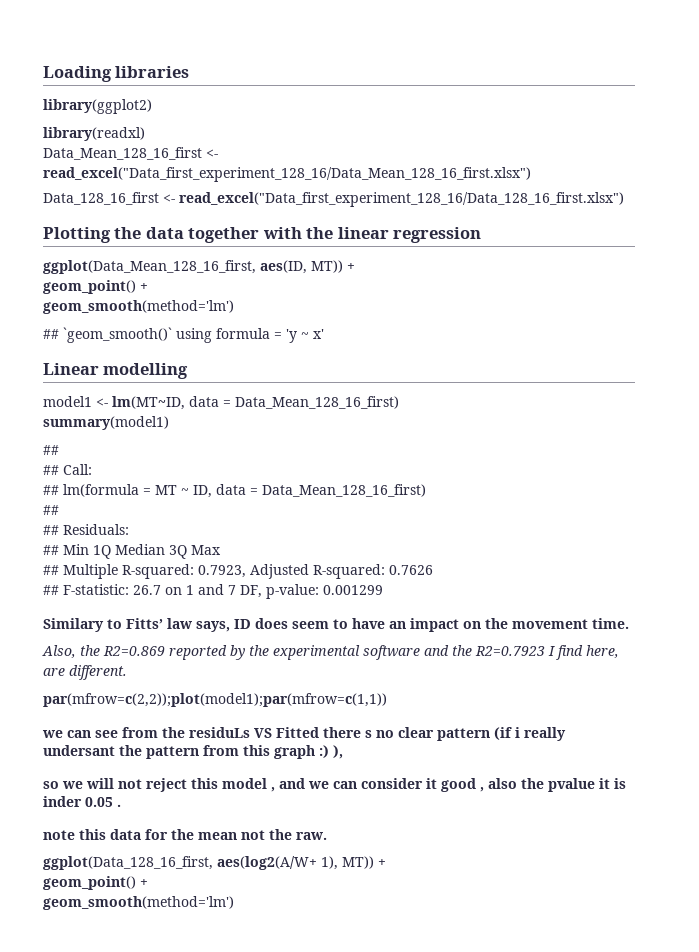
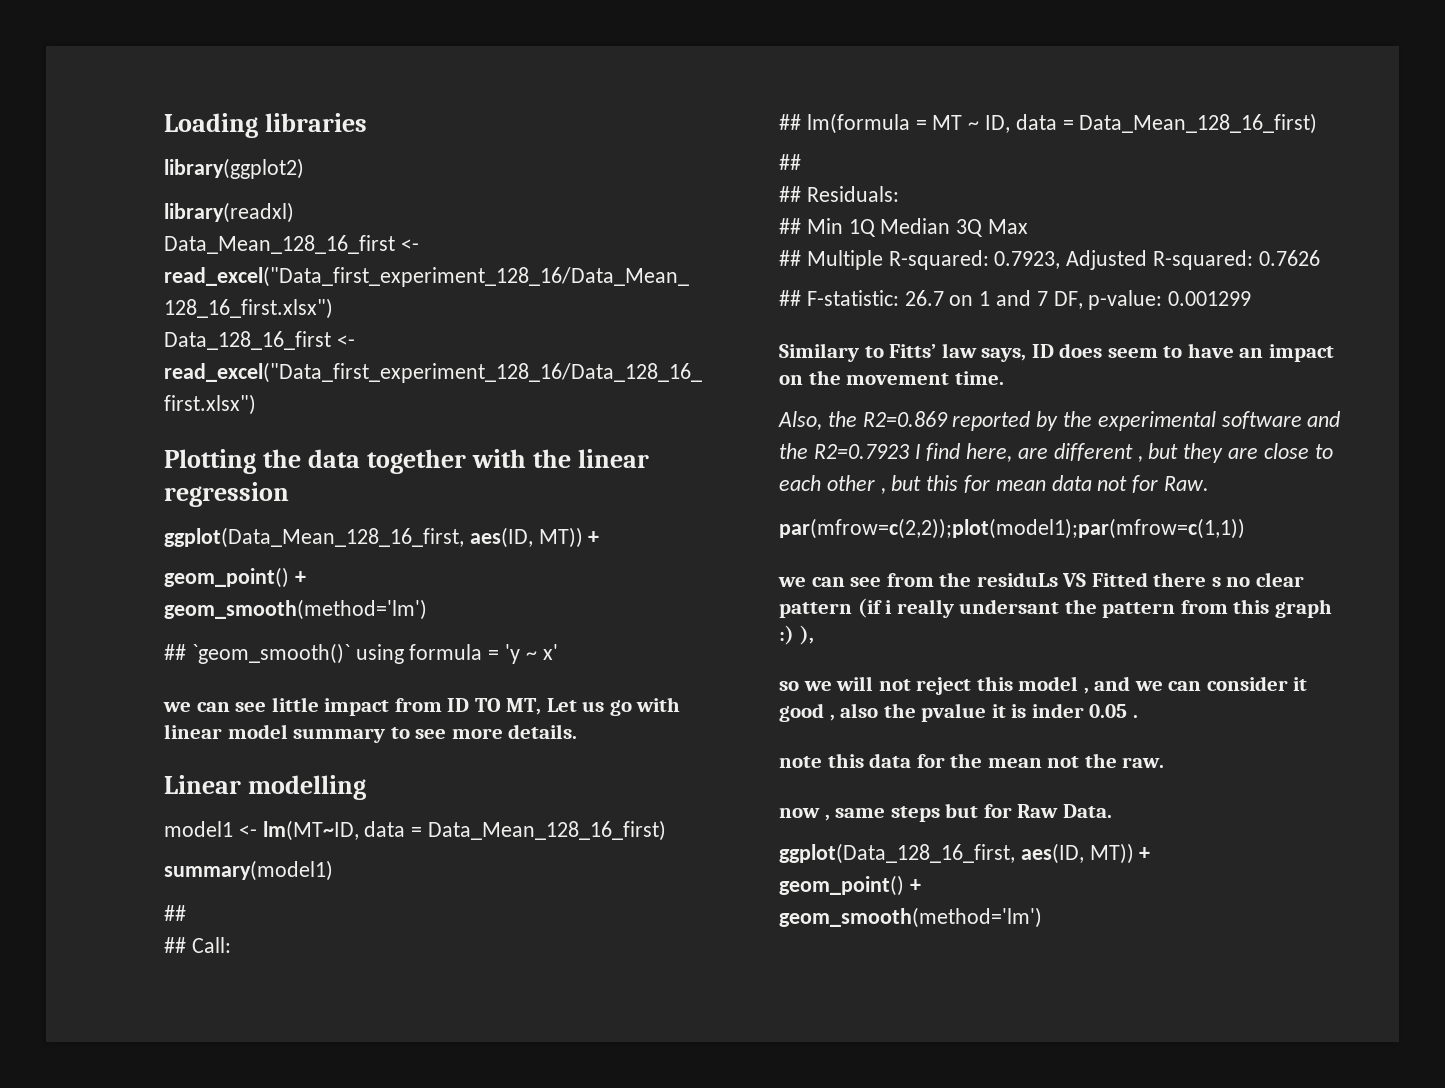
+ we can see little impact from ID TO MT, Let us go with linear model summary to see more details.
- Also, the R2=0.869 reported by the experimental software and the R2=0.7923 I find here, are different.
+ Also, the R2=0.869 reported by the experimental software and the R2=0.7923 I find here, are different , but they are close to each other , but this for mean data not for Raw.
+ now , same steps but for Raw Data.
- ggplot(Data_128_16_first, aes(log2(A/W+ 1), MT)) +
+ ggplot(Data_128_16_first, aes(ID, MT)) +

